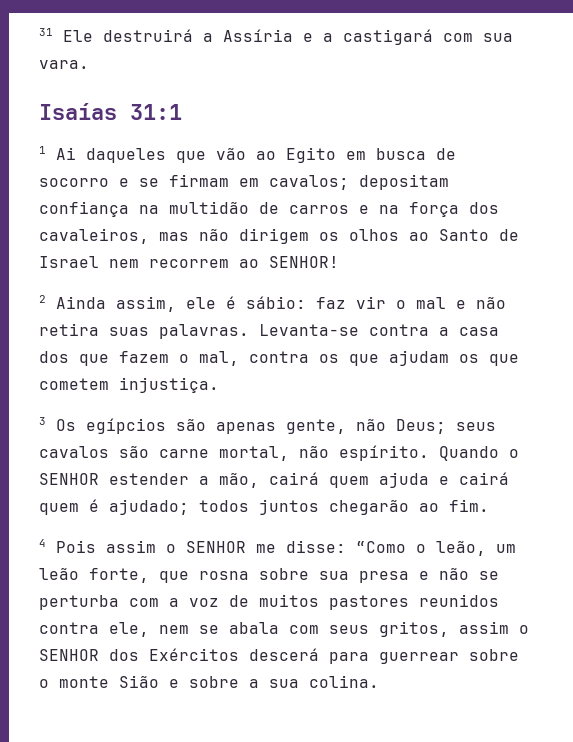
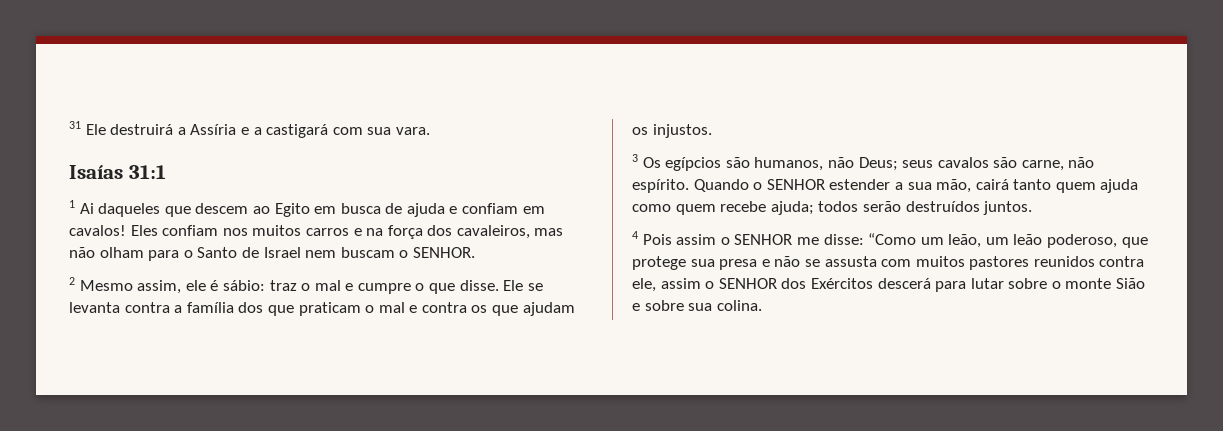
- 1 Ai daqueles que vão ao Egito em busca de socorro e se firmam em cavalos; depositam confiança na multidão de carros e na força dos cavaleiros, mas não dirigem os olhos ao Santo de Israel nem recorrem ao SENHOR!
+ 1 Ai daqueles que descem ao Egito em busca de ajuda e confiam em cavalos! Eles confiam nos muitos carros e na força dos cavaleiros, mas não olham para o Santo de Israel nem buscam o SENHOR.
- 2 Ainda assim, ele é sábio: faz vir o mal e não retira suas palavras. Levanta-se contra a casa dos que fazem o mal, contra os que ajudam os que cometem injustiça.
+ 2 Mesmo assim, ele é sábio: traz o mal e cumpre o que disse. Ele se levanta contra a família dos que praticam o mal e contra os que ajudam os injustos.
- 3 Os egípcios são apenas gente, não Deus; seus cavalos são carne mortal, não espírito.
+ 3 Os egípcios são humanos, não Deus; seus cavalos são carne, não espírito.
- Quando o SENHOR estender a mão, cairá quem ajuda e cairá quem é ajudado; todos juntos chegarão ao fim.
+ Quando o SENHOR estender a sua mão, cairá tanto quem ajuda como quem recebe ajuda; todos serão destruídos juntos.
- 4 Pois assim o SENHOR me disse: “Como o leão, um leão forte, que rosna sobre sua presa e não se perturba com a voz de muitos pastores reunidos contra ele, nem se abala com seus gritos, assim o SENHOR dos Exércitos descerá para guerrear sobre o monte Sião e sobre a sua colina.
+ 4 Pois assim o SENHOR me disse: “Como um leão, um leão poderoso, que protege sua presa e não se assusta com muitos pastores reunidos contra ele, assim o SENHOR dos Exércitos descerá para lutar sobre o monte Sião e sobre sua colina.

